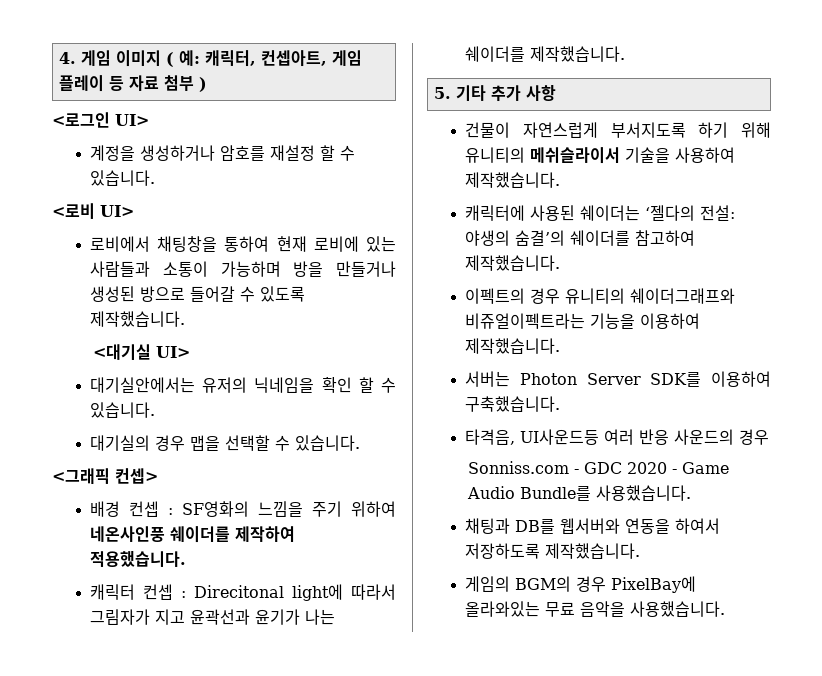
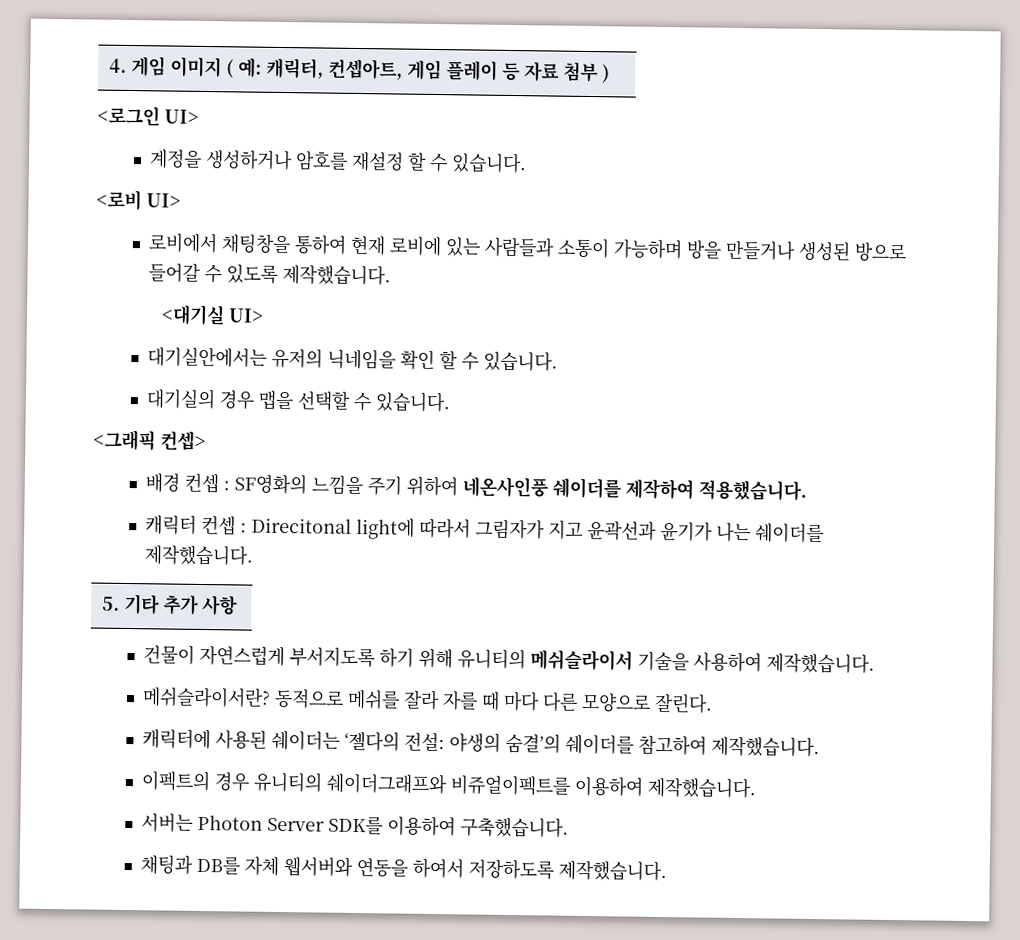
+ 메쉬슬라이서란? 동적으로 메쉬를 잘라 자를 때 마다 다른 모양으로 잘린다.
- 이펙트의 경우 유니티의 쉐이더그래프와 비쥬얼이펙트라는 기능을 이용하여 제작했습니다.
+ 이펙트의 경우 유니티의 쉐이더그래프와 비쥬얼이펙트를 이용하여 제작했습니다.
- 타격음, UI사운드등 여러 반응 사운드의 경우
- Sonniss.com - GDC 2020 - Game Audio Bundle를 사용했습니다.
- 채팅과 DB를 웹서버와 연동을 하여서 저장하도록 제작했습니다.
+ 채팅과 DB를 자체 웹서버와 연동을 하여서 저장하도록 제작했습니다.
- 게임의 BGM의 경우 PixelBay에 올라와있는 무료 음악을 사용했습니다.

